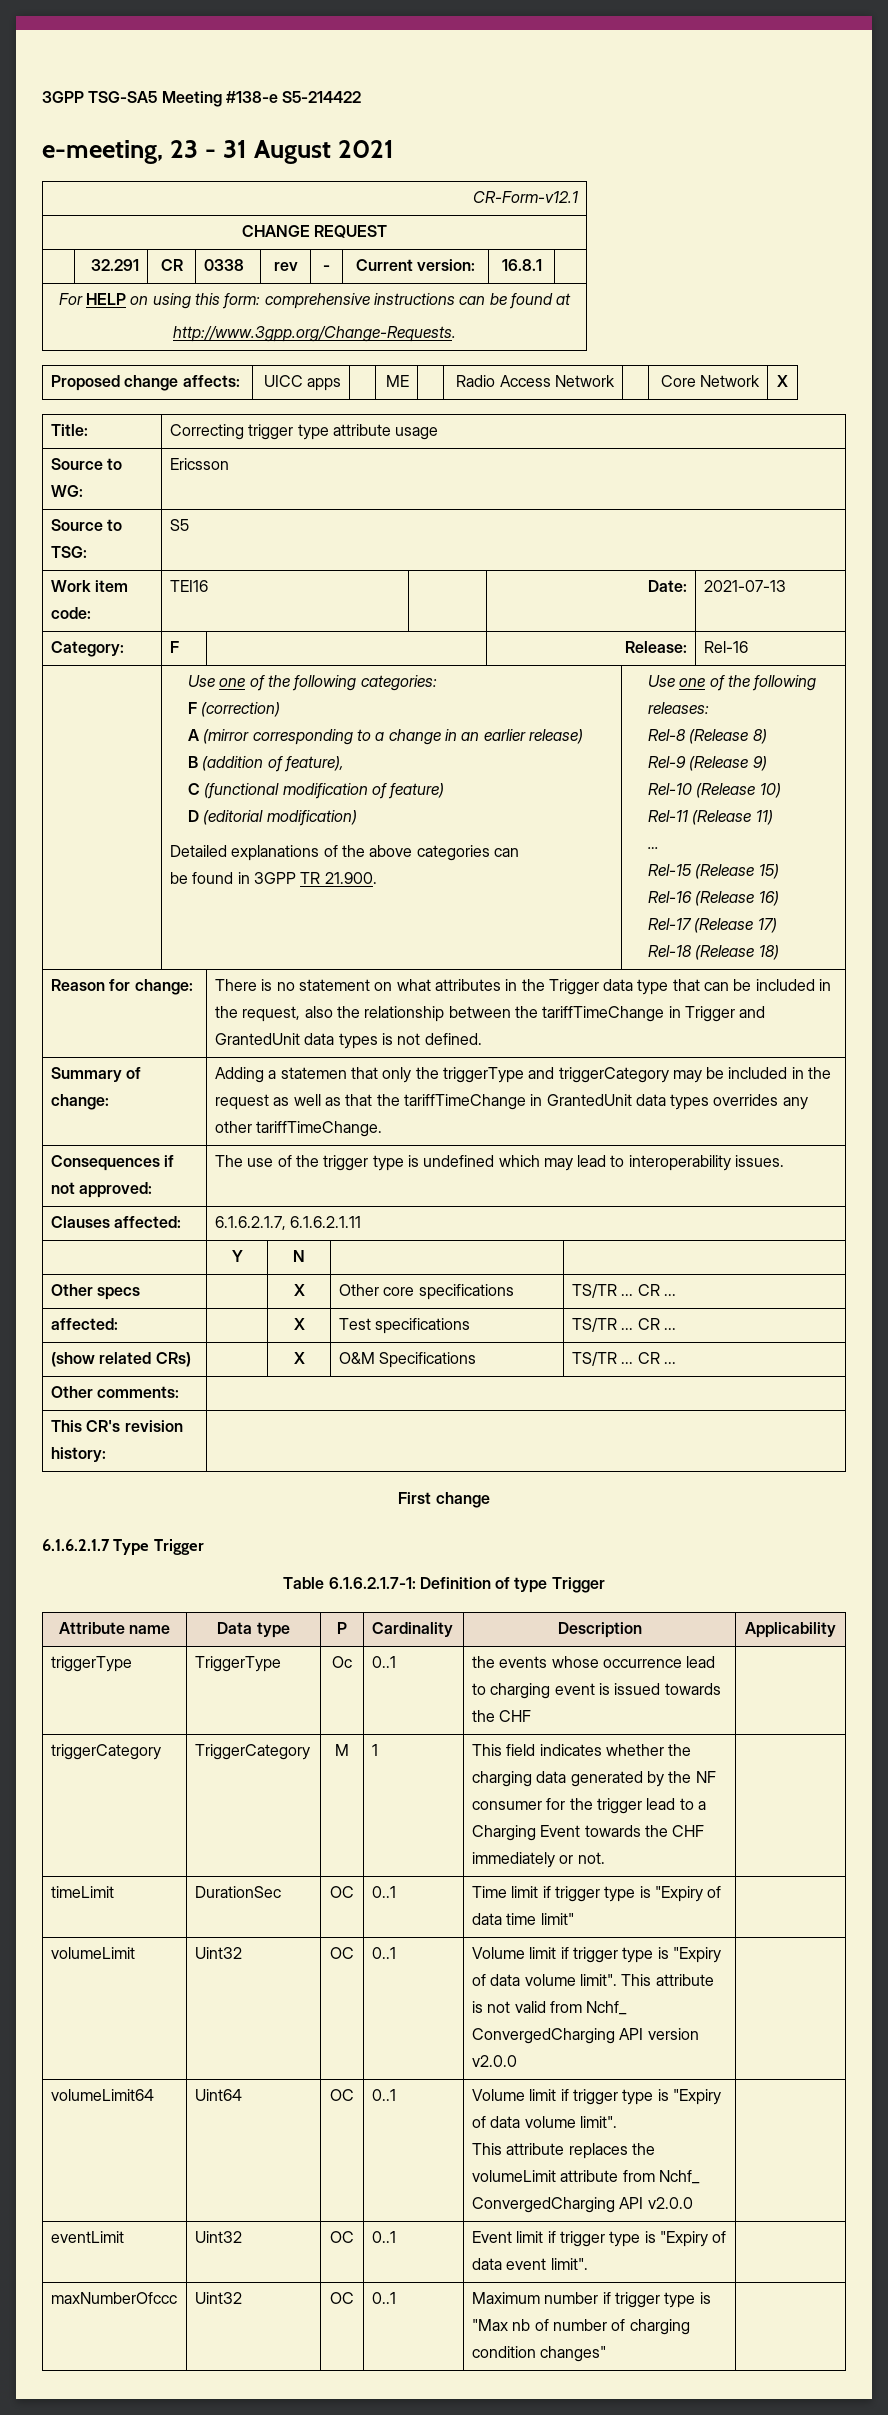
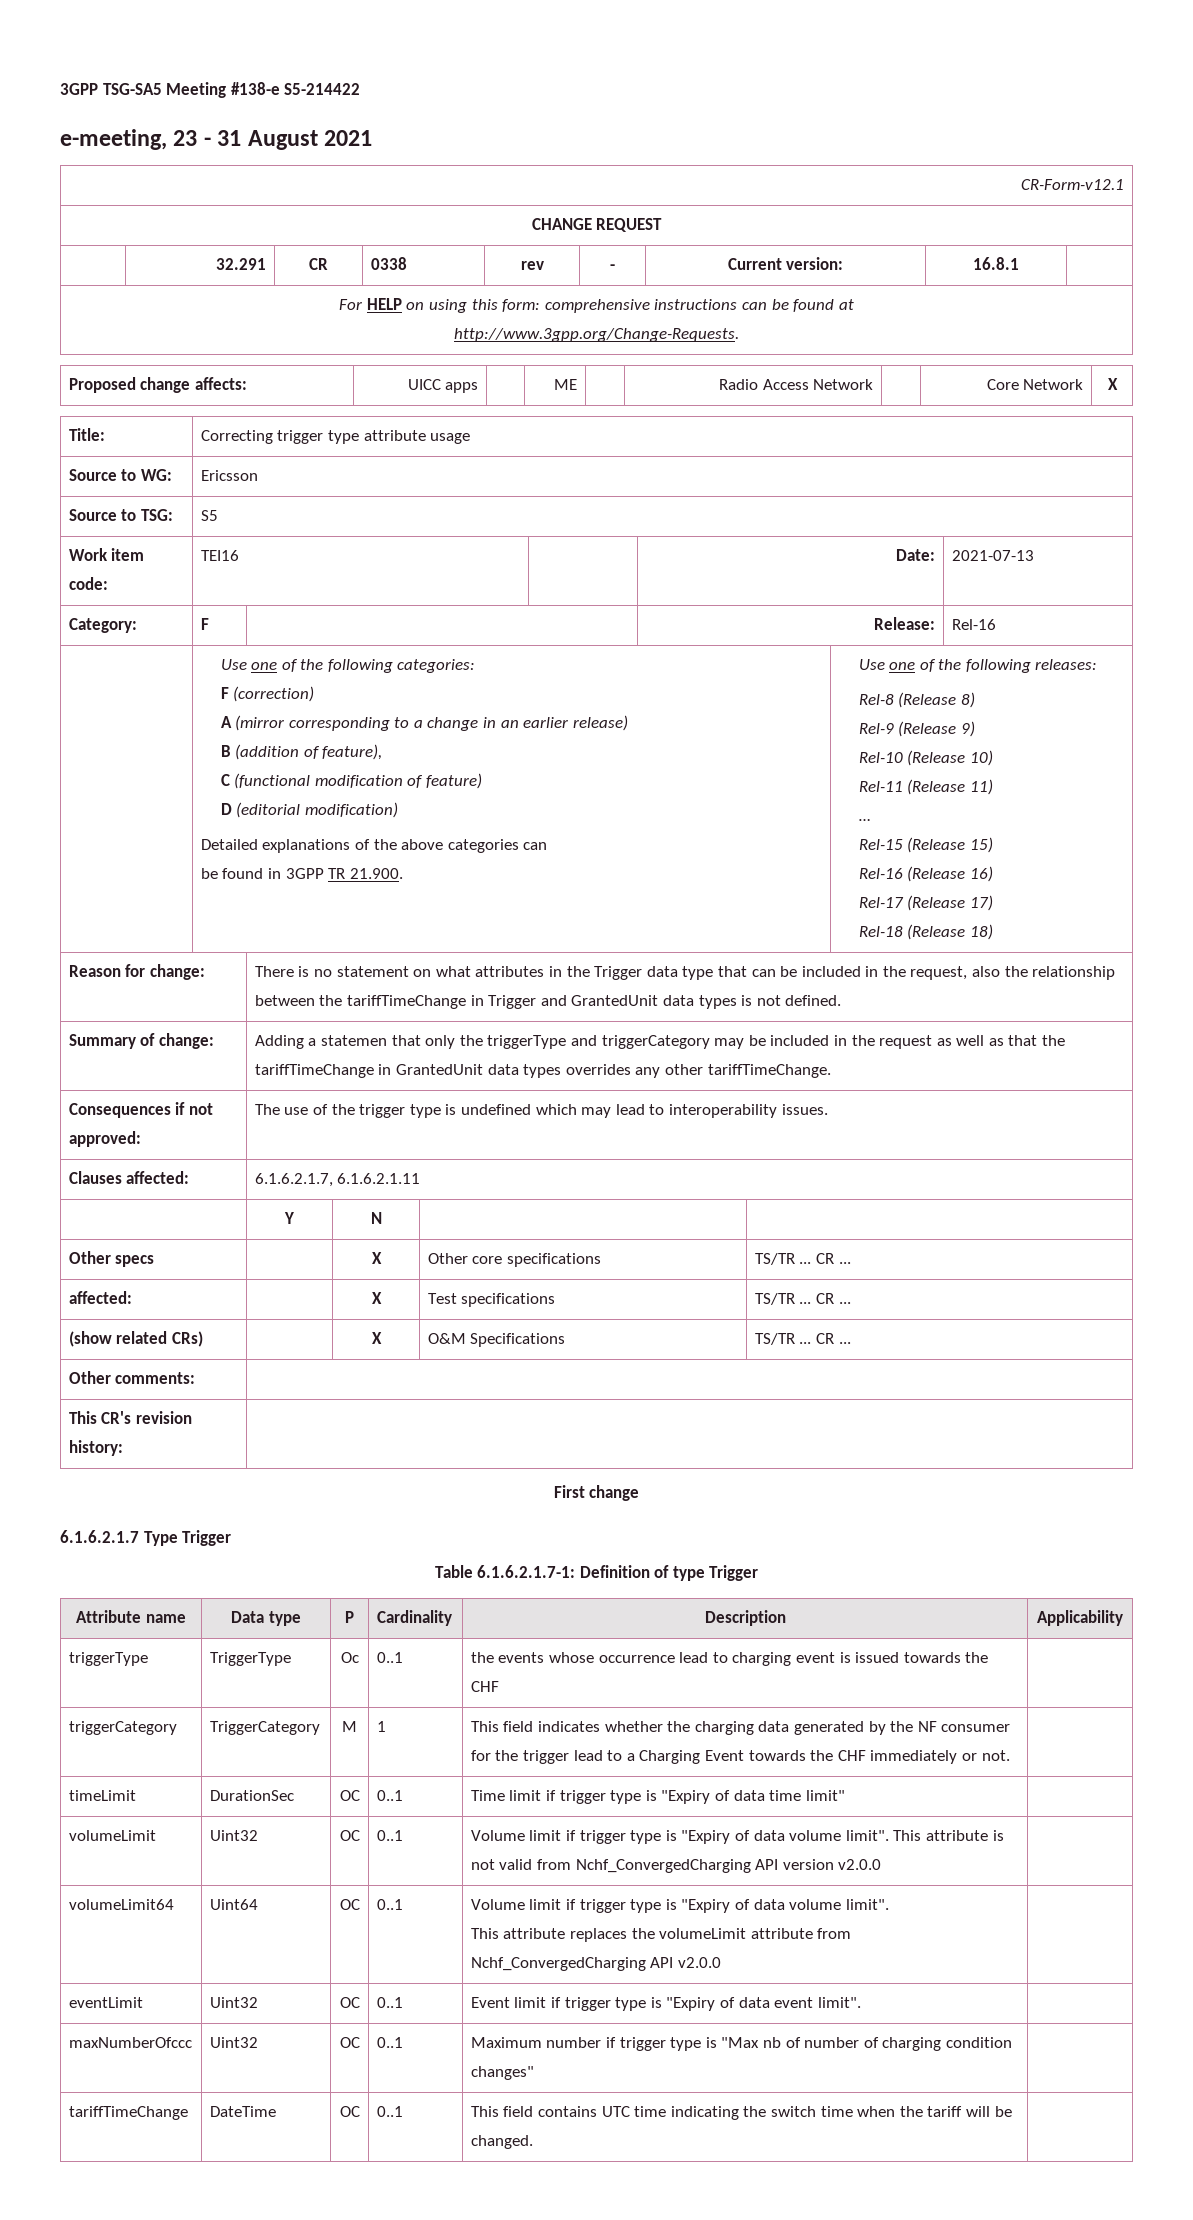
- volumeLimit | Uint32 | OC | 0..1 | Volume limit if trigger type is "Expiry of data volume limit". This attribute is not valid from Nchf_ ConvergedCharging API version v2.0.0 |
+ volumeLimit | Uint32 | OC | 0..1 | Volume limit if trigger type is "Expiry of data volume limit". This attribute is not valid from Nchf_ConvergedCharging API version v2.0.0 |
  volumeLimit64 | Uint64 | OC | 0..1 | Volume limit if trigger type is "Expiry of data volume limit".
- This attribute replaces the volumeLimit attribute from Nchf_ ConvergedCharging API v2.0.0 |
+ This attribute replaces the volumeLimit attribute from Nchf_ConvergedCharging API v2.0.0 |
+ tariffTimeChange | DateTime | OC | 0..1 | This field contains UTC time indicating the switch time when the tariff will be changed. |

